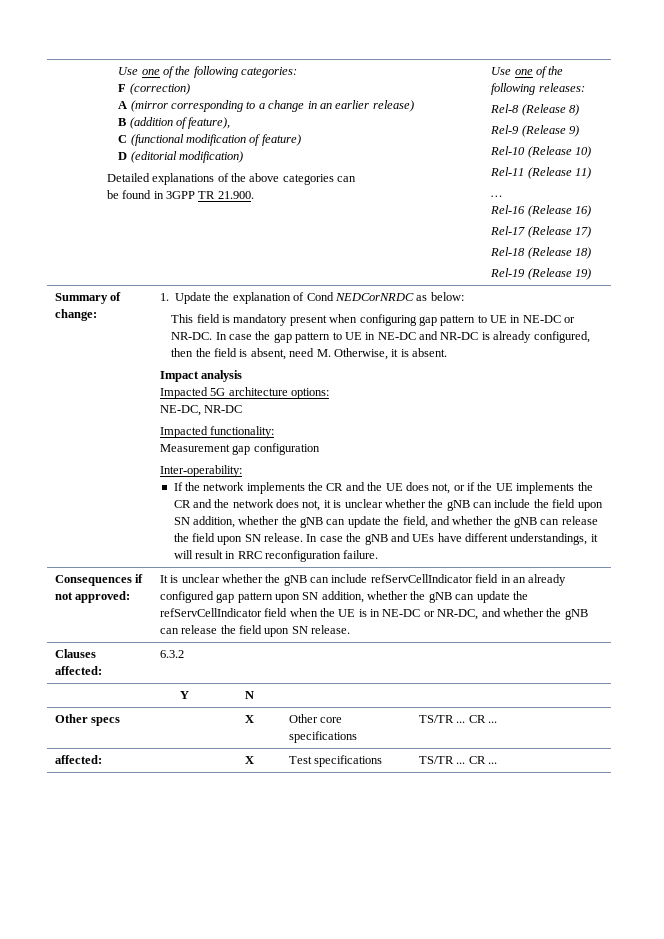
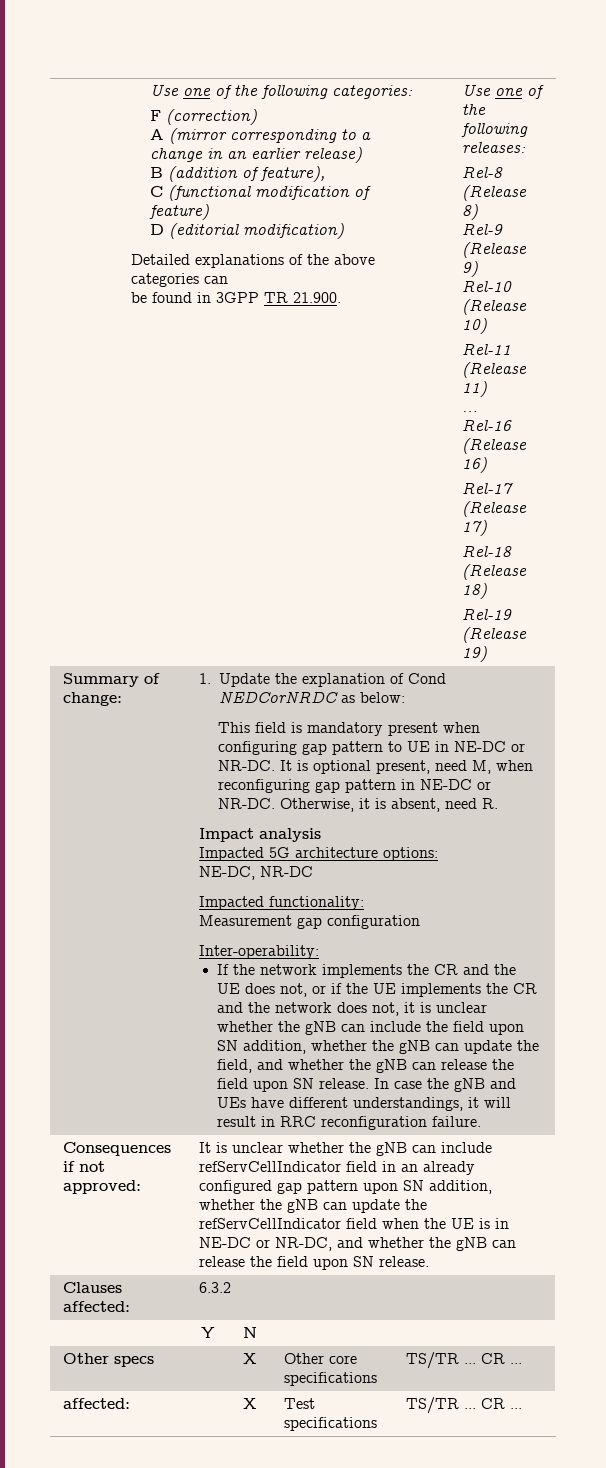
- In case the gap pattern to UE in NE-DC and NR-DC is already configured, then the field is absent, need M. Otherwise, it is absent.
+ It is optional present, need M, when reconfiguring gap pattern in NE-DC or NR-DC. Otherwise, it is absent, need R.

